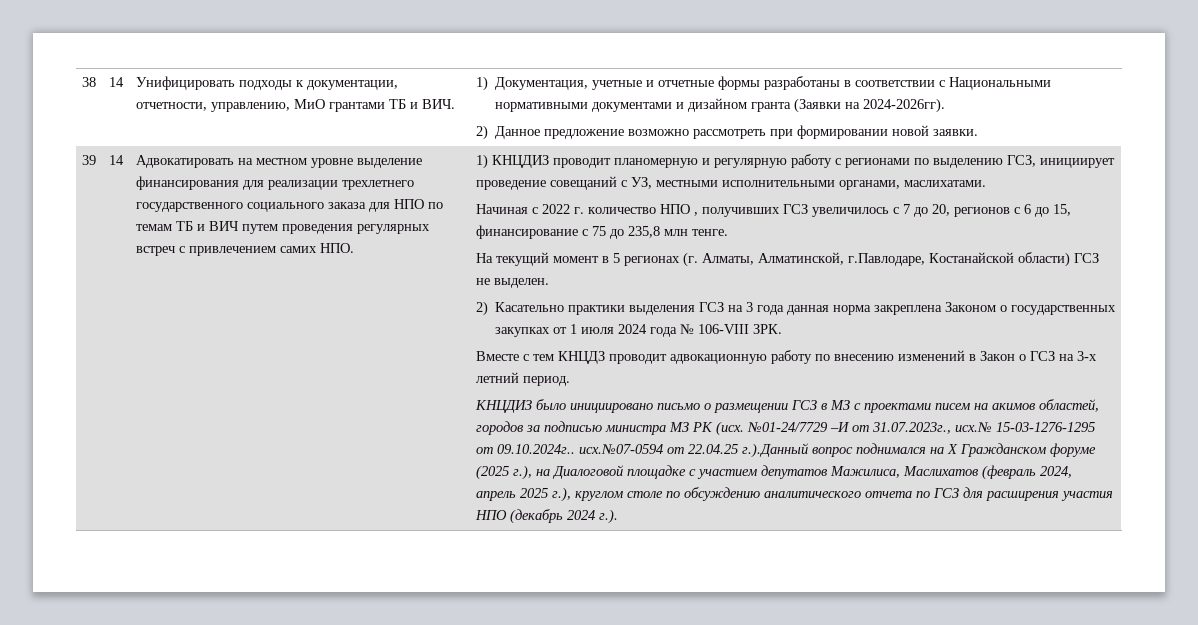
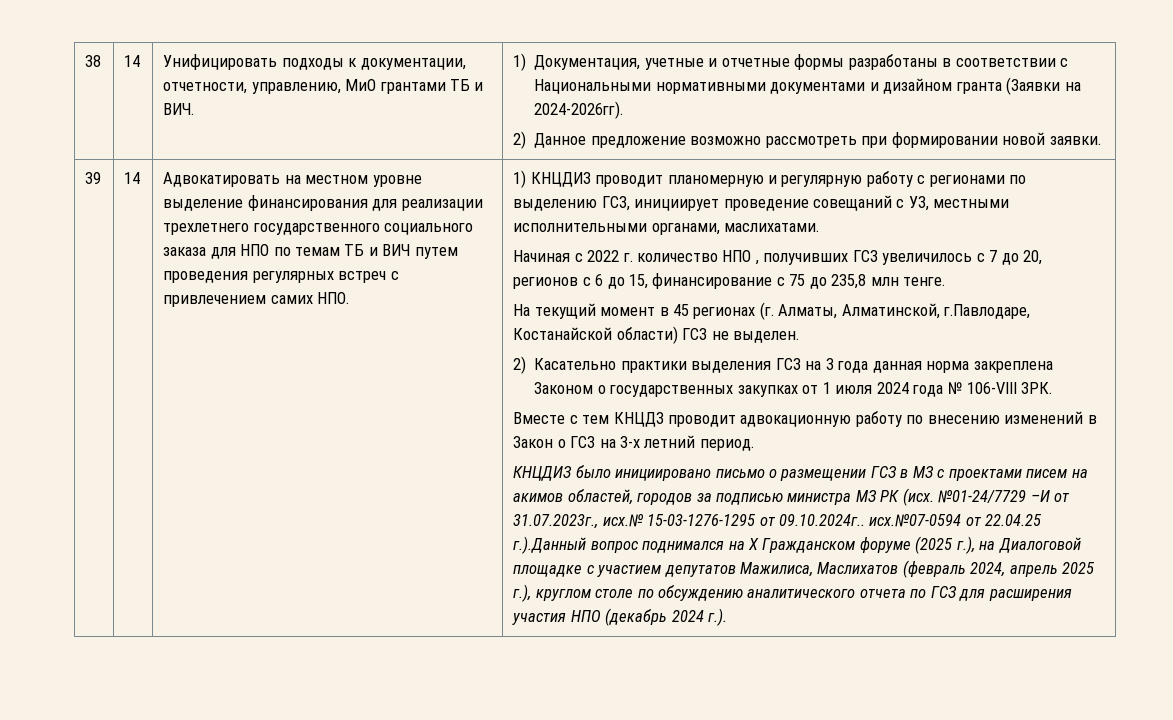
- На текущий момент в 5 регионах (г. Алматы, Алматинской, г.Павлодаре, Костанайской области) ГСЗ не выделен.
+ На текущий момент в 45 регионах (г. Алматы, Алматинской, г.Павлодаре, Костанайской области) ГСЗ не выделен.

